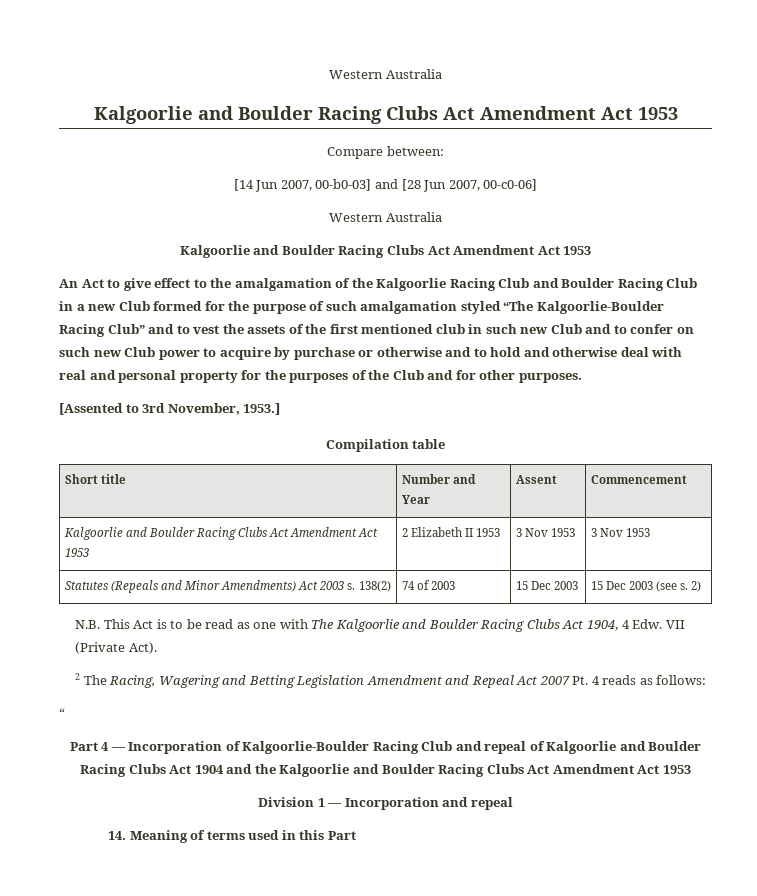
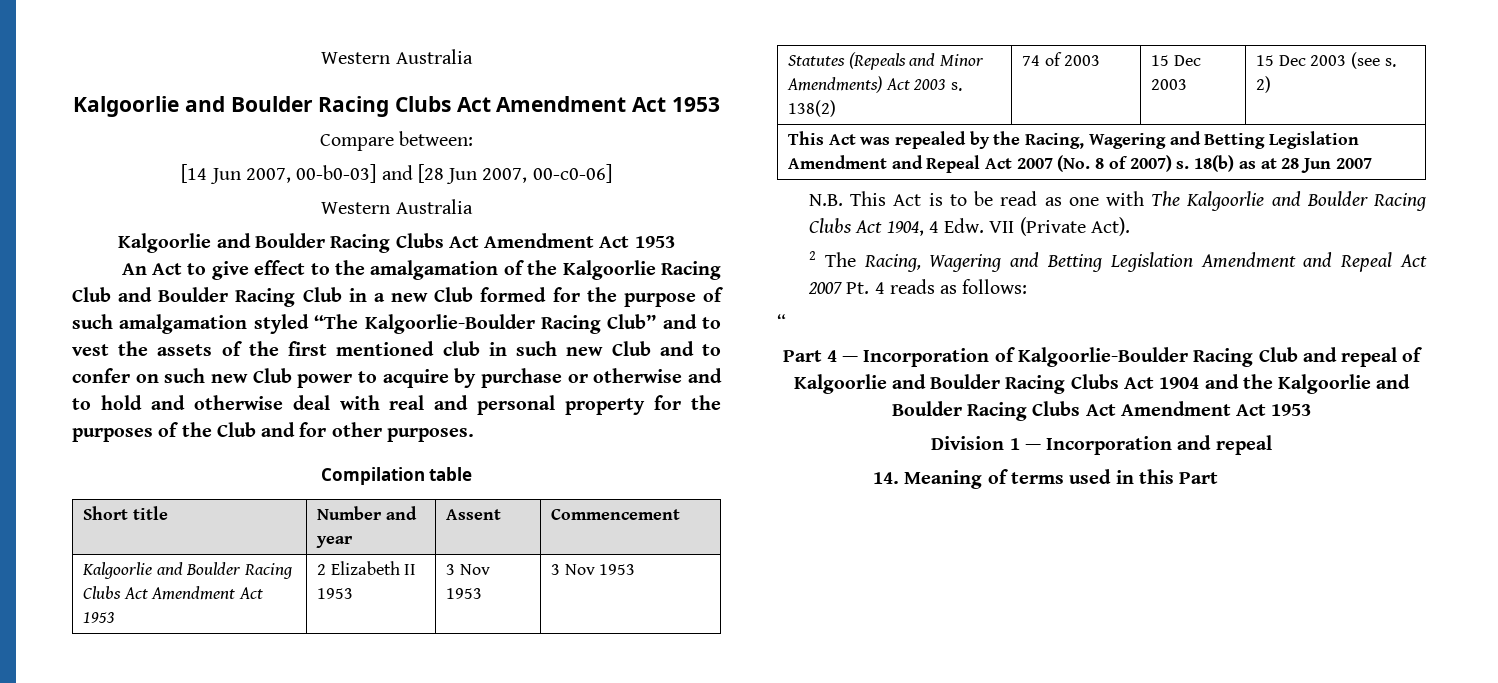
- [Assented to 3rd November, 1953.]
- Short title | Number and Year | Assent | Commencement
+ Short title | Number and year | Assent | Commencement
+ This Act was repealed by the Racing, Wagering and Betting Legislation Amendment and Repeal Act 2007 (No. 8 of 2007) s. 18(b) as at 28 Jun 2007

